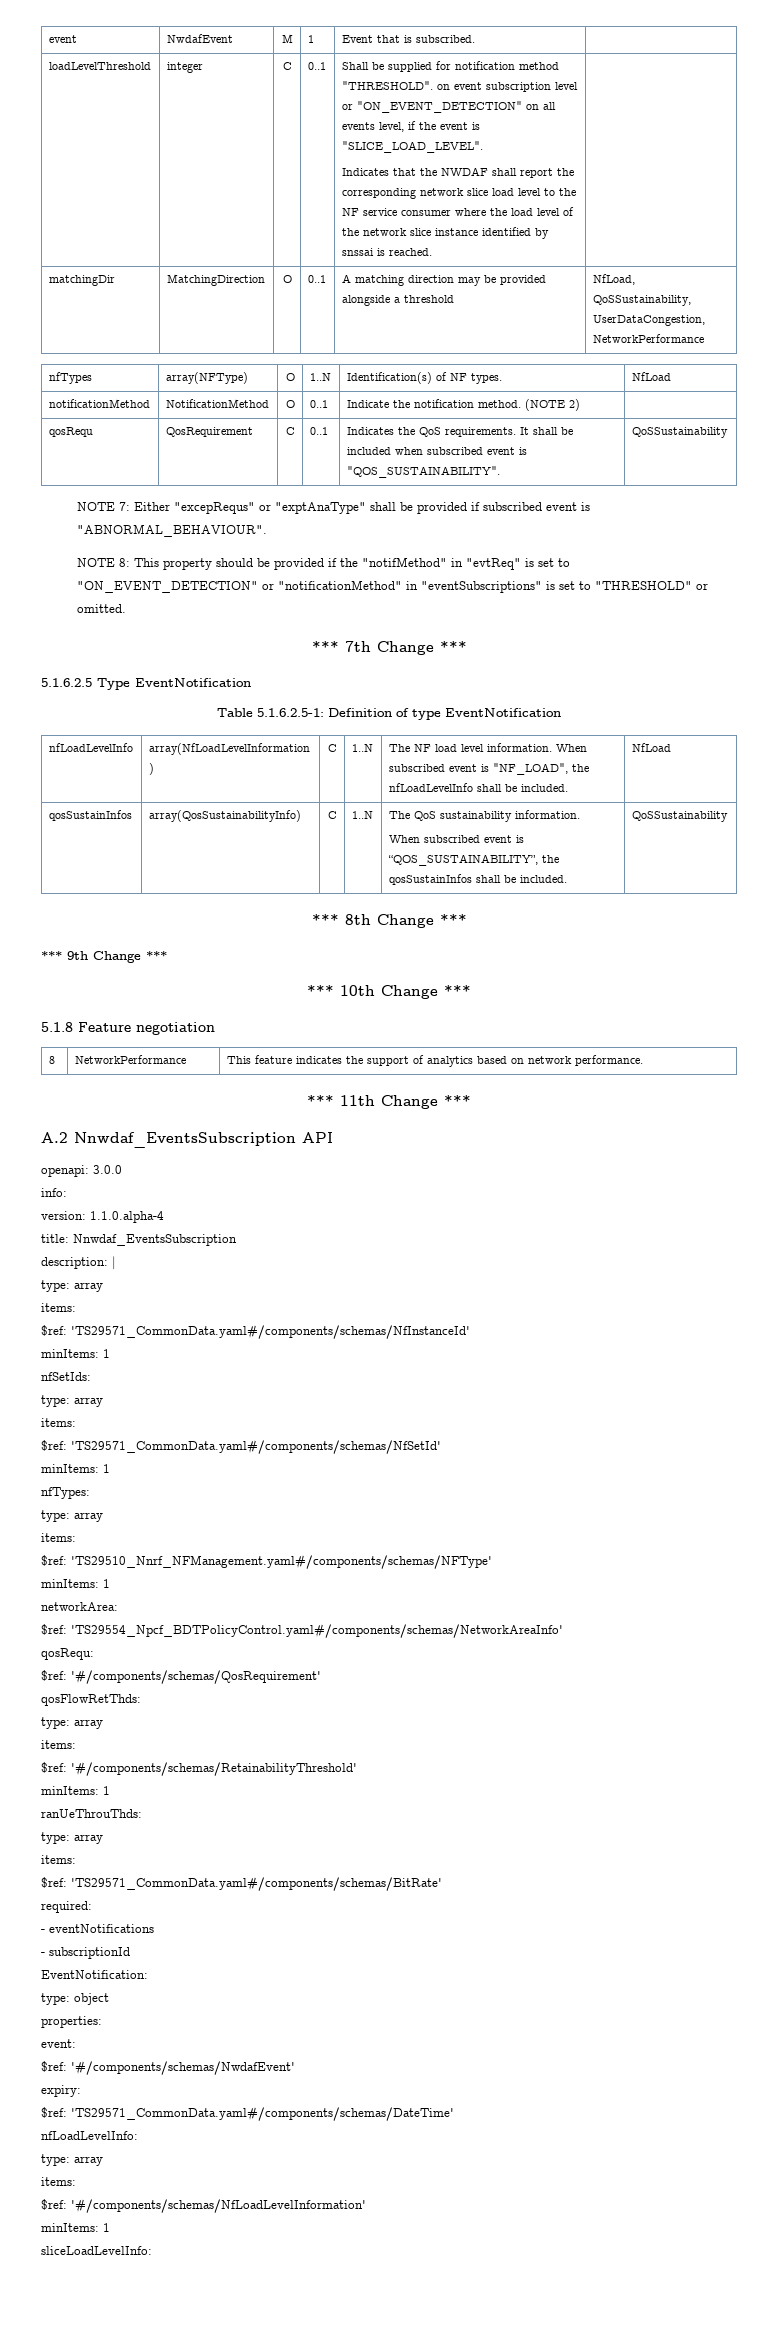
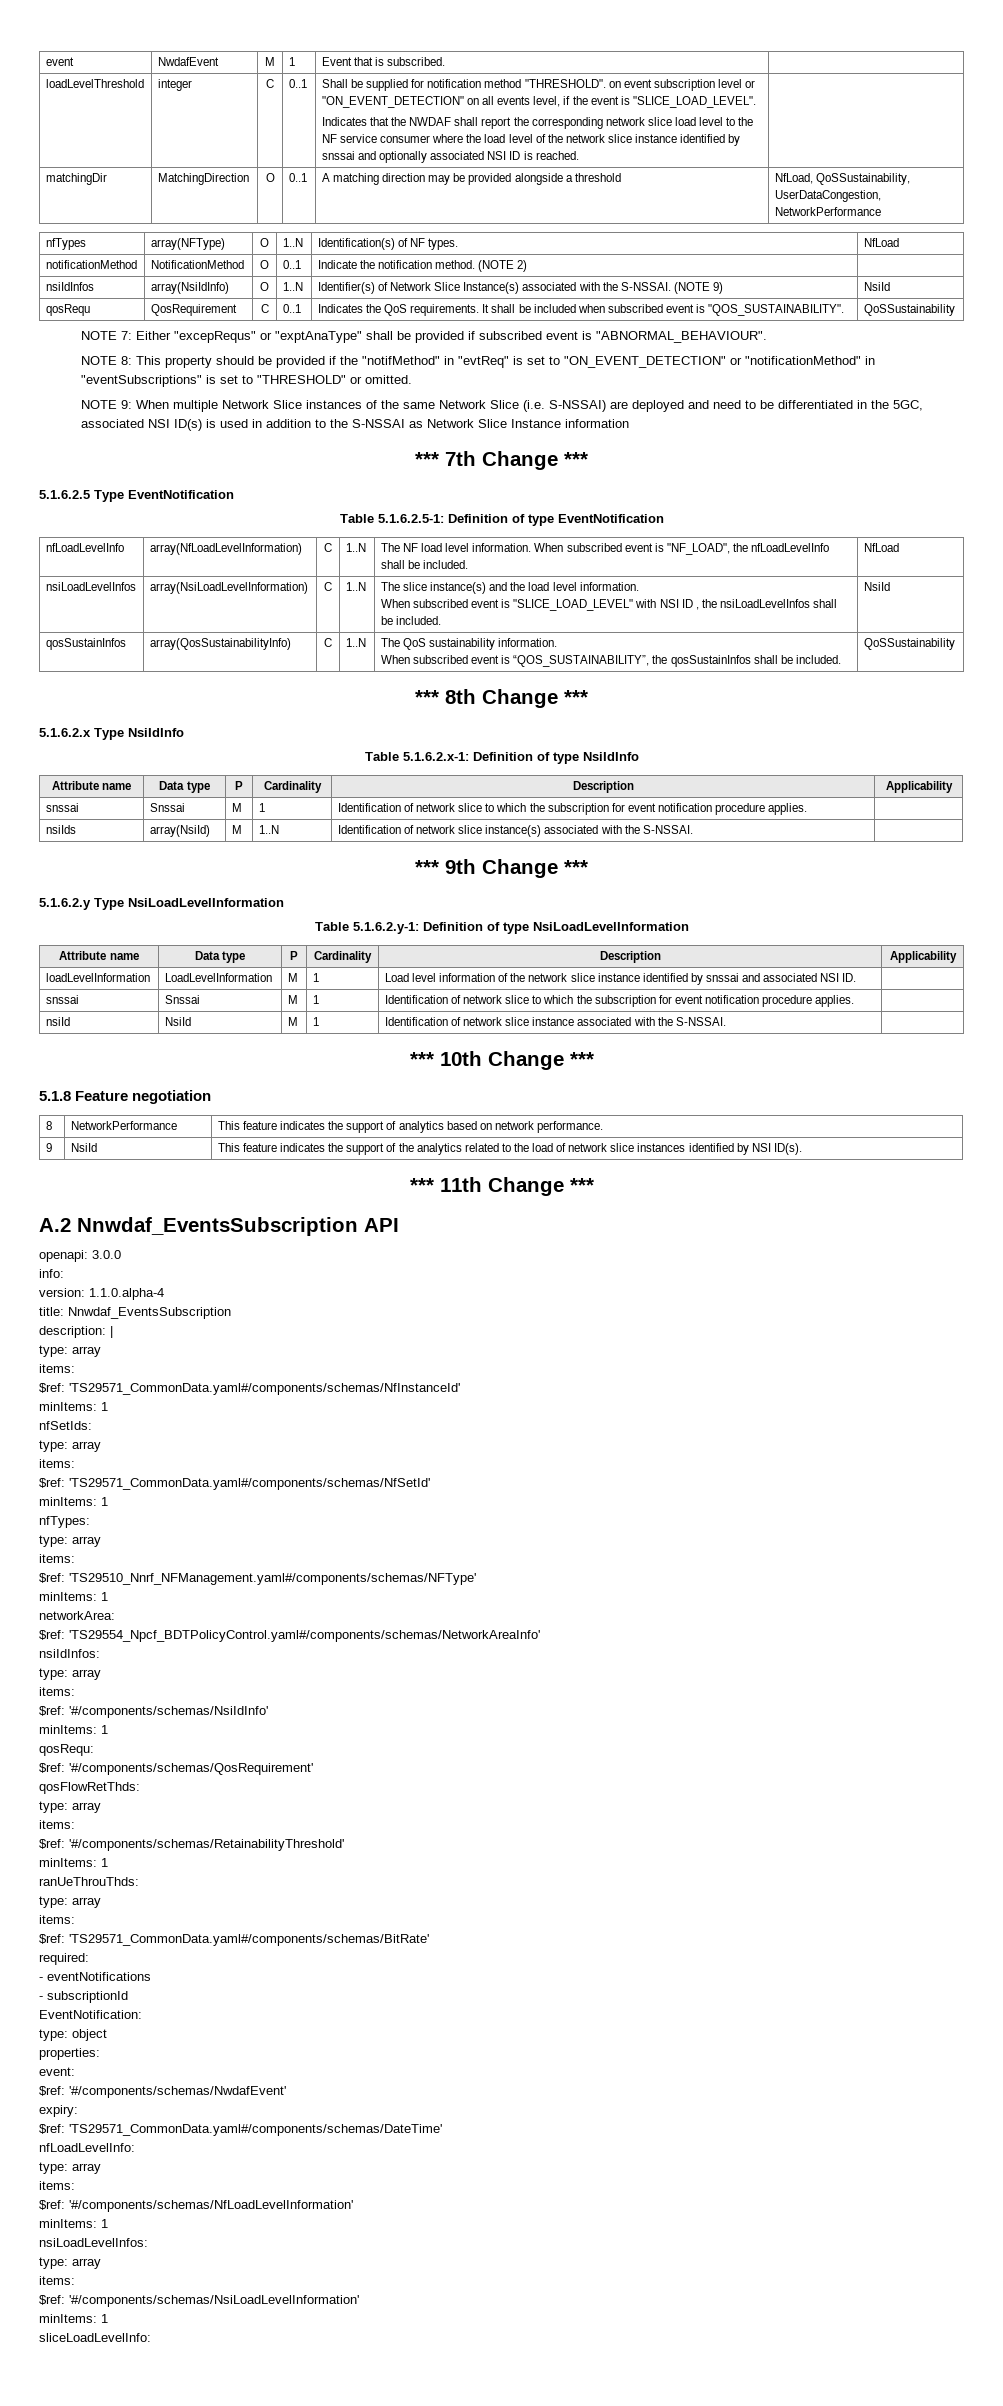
- Indicates that the NWDAF shall report the corresponding network slice load level to the NF service consumer where the load level of the network slice instance identified by snssai is reached.
+ Indicates that the NWDAF shall report the corresponding network slice load level to the NF service consumer where the load level of the network slice instance identified by snssai and optionally associated NSI ID is reached.
+ nsiIdInfos | array(NsiIdInfo) | O | 1..N | Identifier(s) of Network Slice Instance(s) associated with the S-NSSAI. (NOTE 9) | NsiId
+ NOTE 9: When multiple Network Slice instances of the same Network Slice (i.e. S-NSSAI) are deployed and need to be differentiated in the 5GC, associated NSI ID(s) is used in addition to the S-NSSAI as Network Slice Instance information
+ nsiLoadLevelInfos | array(NsiLoadLevelInformation) | C | 1..N | The slice instance(s) and the load level information.
+ When subscribed event is "SLICE_LOAD_LEVEL" with NSI ID , the nsiLoadLevelInfos shall be included. | NsiId
+ 5.1.6.2.x Type NsiIdInfo
+ Table 5.1.6.2.x-1: Definition of type NsiIdInfo
+ Attribute name | Data type | P | Cardinality | Description | Applicability
+ snssai | Snssai | M | 1 | Identification of network slice to which the subscription for event notification procedure applies. |
+ nsiIds | array(NsiId) | M | 1..N | Identification of network slice instance(s) associated with the S-NSSAI. |
  *** 9th Change ***
+ 5.1.6.2.y Type NsiLoadLevelInformation
+ Table 5.1.6.2.y-1: Definition of type NsiLoadLevelInformation
+ Attribute name | Data type | P | Cardinality | Description | Applicability
+ loadLevelInformation | LoadLevelInformation | M | 1 | Load level information of the network slice instance identified by snssai and associated NSI ID. |
+ snssai | Snssai | M | 1 | Identification of network slice to which the subscription for event notification procedure applies. |
+ nsiId | NsiId | M | 1 | Identification of network slice instance associated with the S-NSSAI. |
+ 9 | NsiId | This feature indicates the support of the analytics related to the load of network slice instances identified by NSI ID(s).
+ nsiIdInfos:
+ type: array
+ items:
+ $ref: '#/components/schemas/NsiIdInfo'
+ minItems: 1
+ nsiLoadLevelInfos:
+ type: array
+ items:
+ $ref: '#/components/schemas/NsiLoadLevelInformation'
+ minItems: 1

